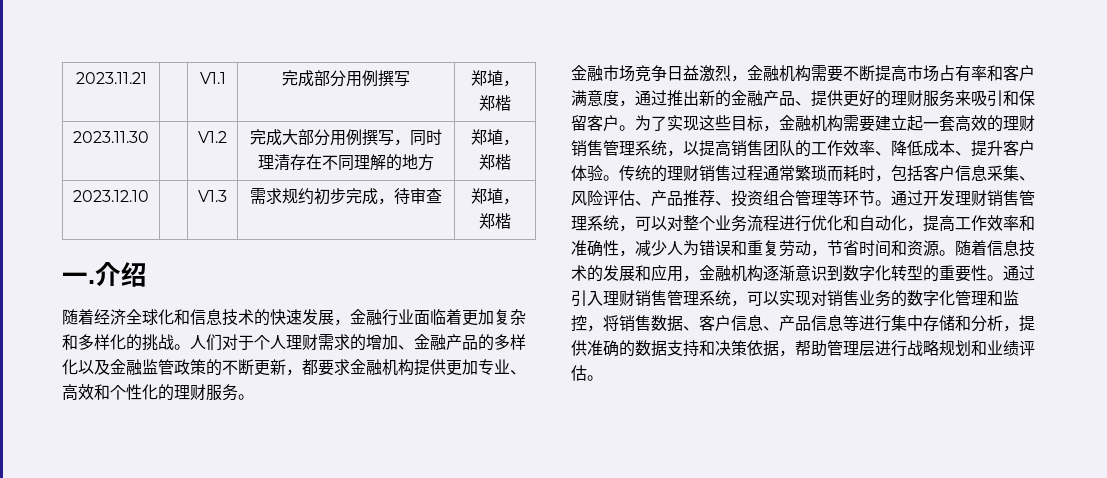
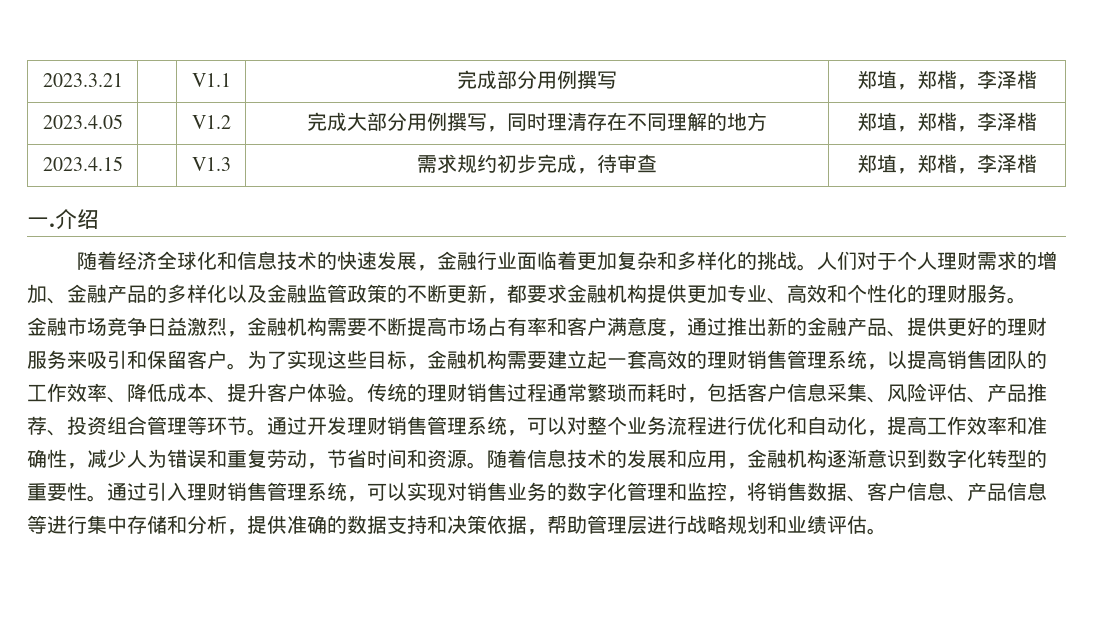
- 2023.11.21 | | V1.1 | 完成部分用例撰写 | 郑埴，郑楷
- 2023.11.30 | | V1.2 | 完成大部分用例撰写，同时理清存在不同理解的地方 | 郑埴，郑楷
- 2023.12.10 | | V1.3 | 需求规约初步完成，待审查 | 郑埴，郑楷
+ 2023.3.21 | | V1.1 | 完成部分用例撰写 | 郑埴，郑楷，李泽楷
+ 2023.4.05 | | V1.2 | 完成大部分用例撰写，同时理清存在不同理解的地方 | 郑埴，郑楷，李泽楷
+ 2023.4.15 | | V1.3 | 需求规约初步完成，待审查 | 郑埴，郑楷，李泽楷

